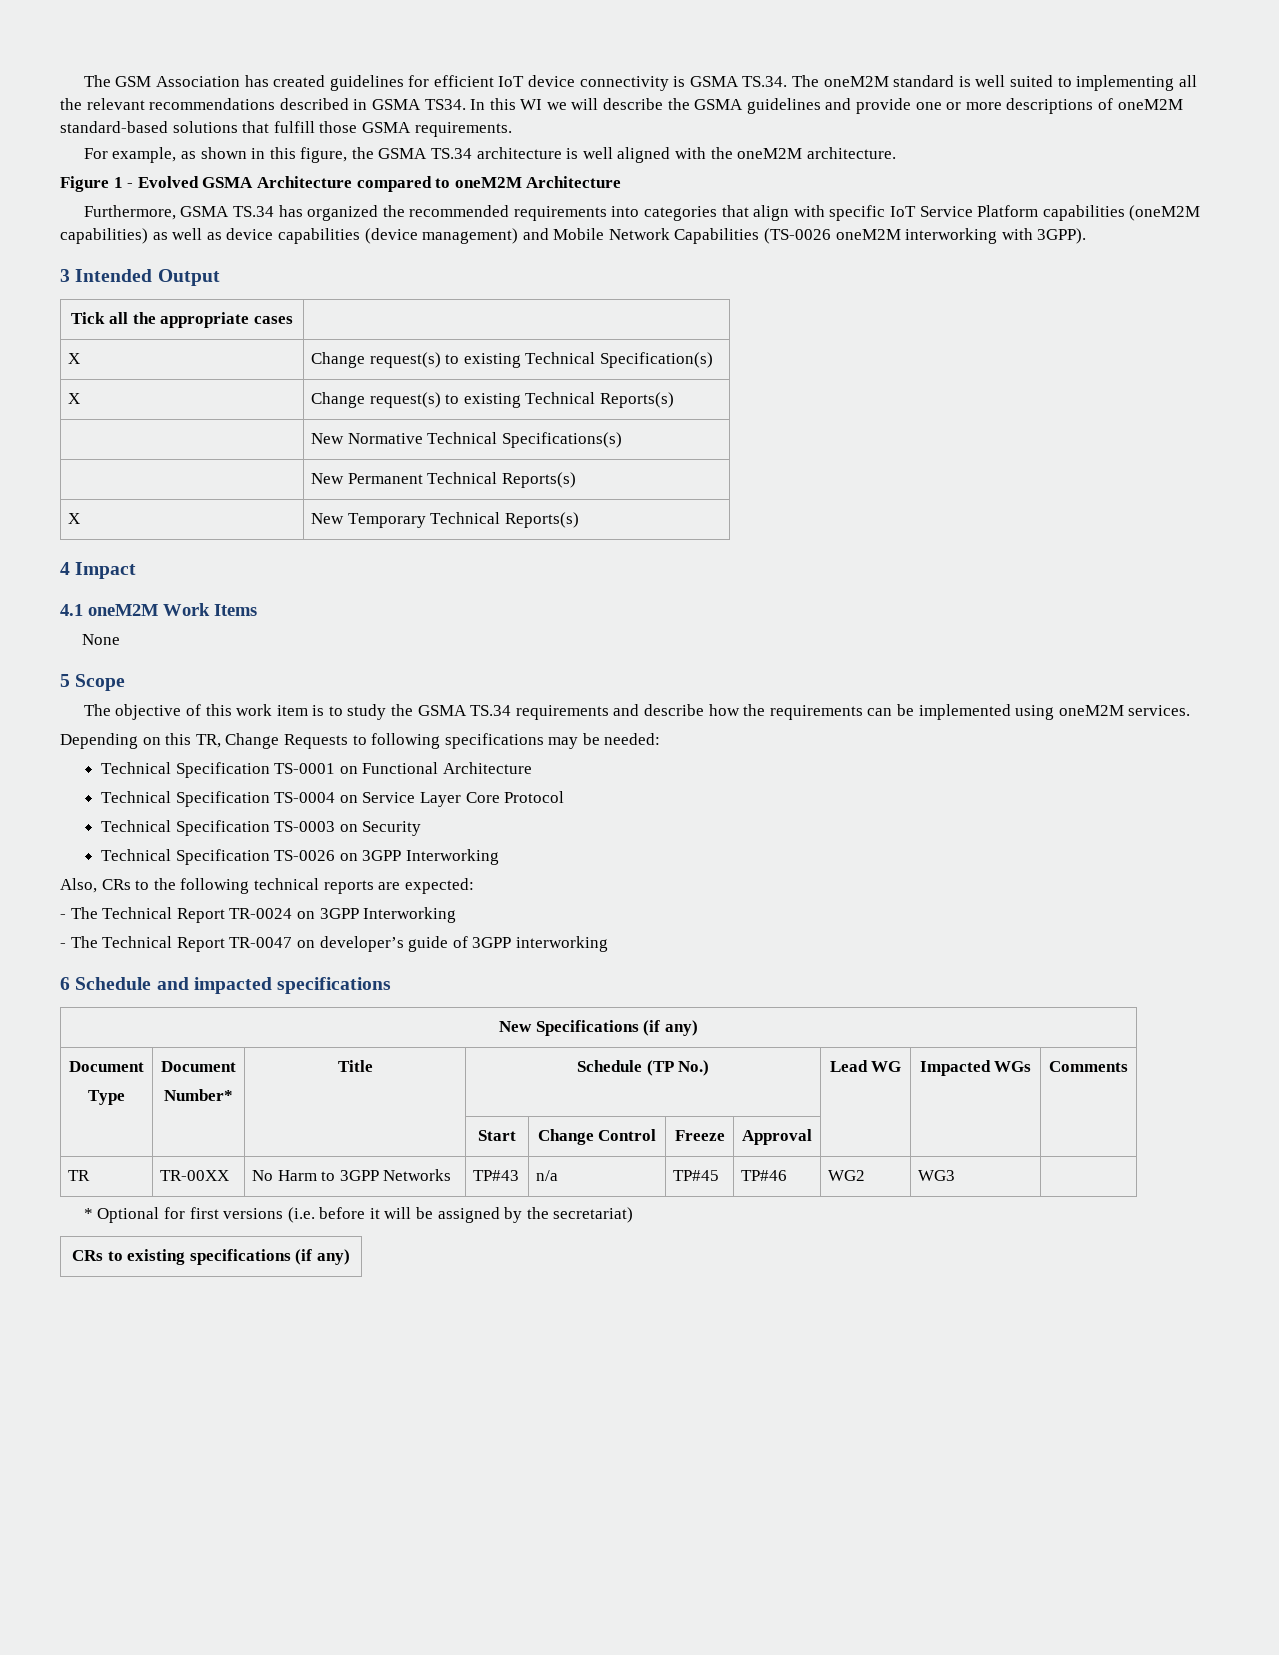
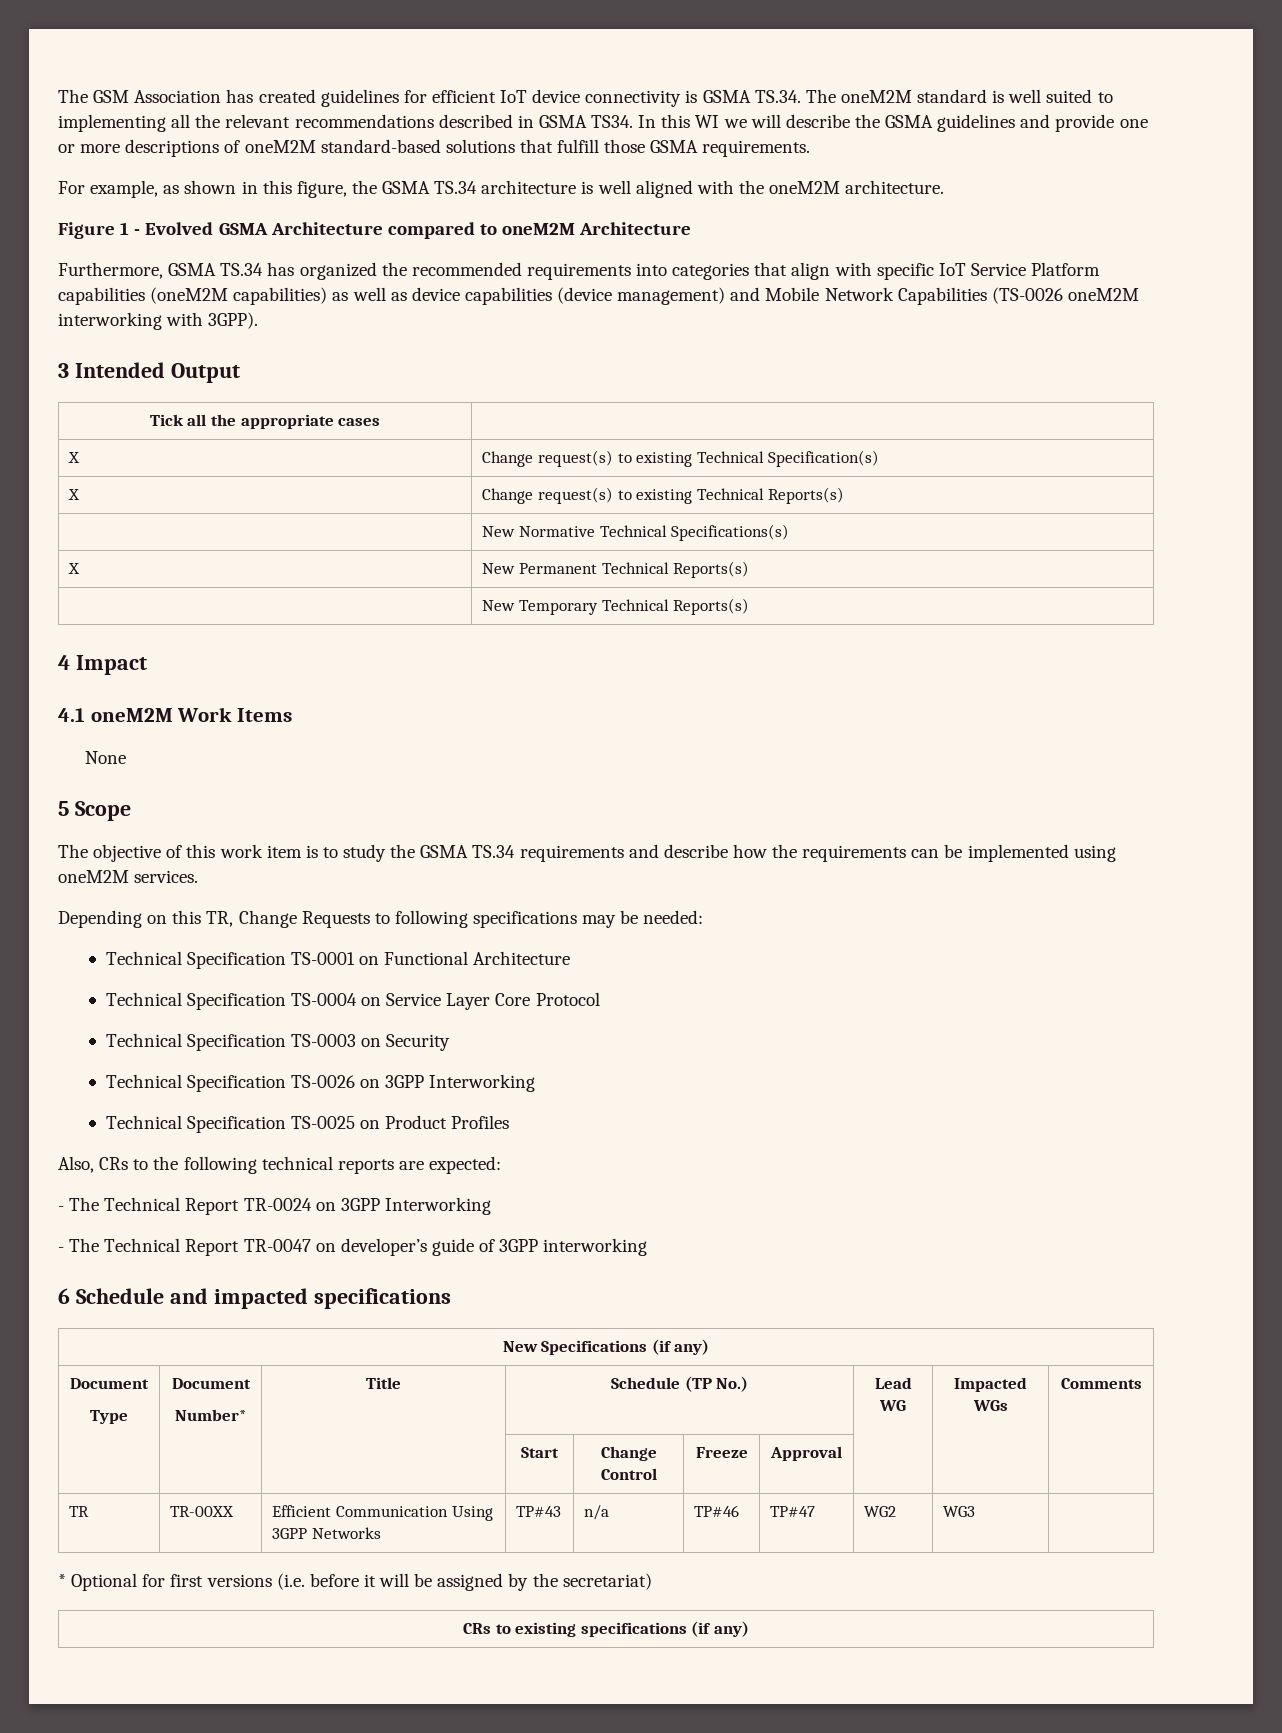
- | New Permanent Technical Reports(s)
+ X | New Permanent Technical Reports(s)
- X | New Temporary Technical Reports(s)
+ | New Temporary Technical Reports(s)
+ Technical Specification TS-0025 on Product Profiles
- TR | TR-00XX | No Harm to 3GPP Networks | TP#43 | n/a | TP#45 | TP#46 | WG2 | WG3 |
+ TR | TR-00XX | Efficient Communication Using 3GPP Networks | TP#43 | n/a | TP#46 | TP#47 | WG2 | WG3 |

